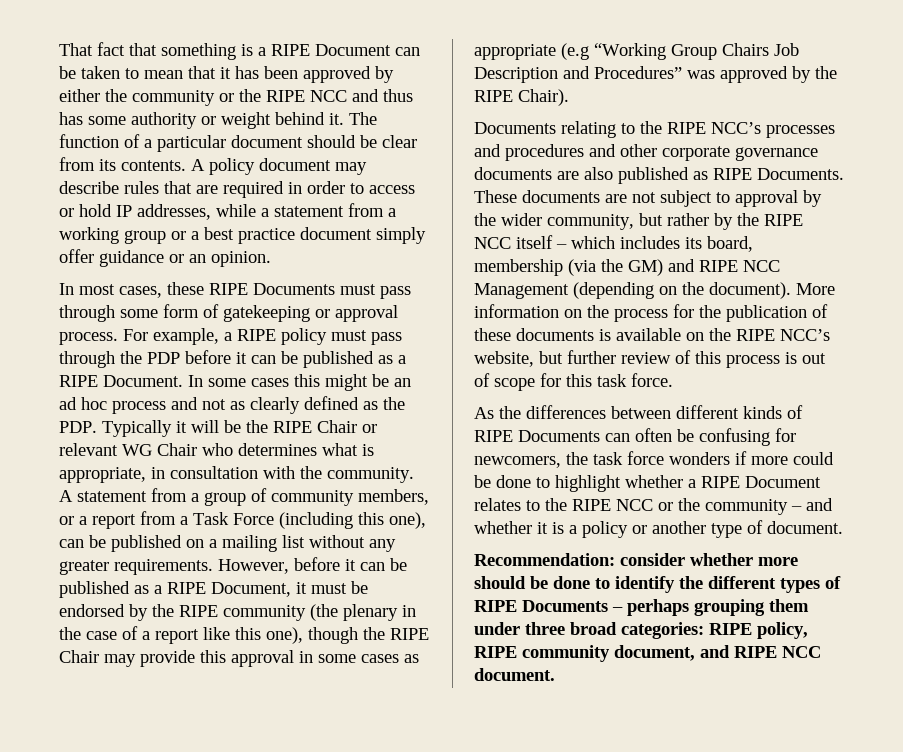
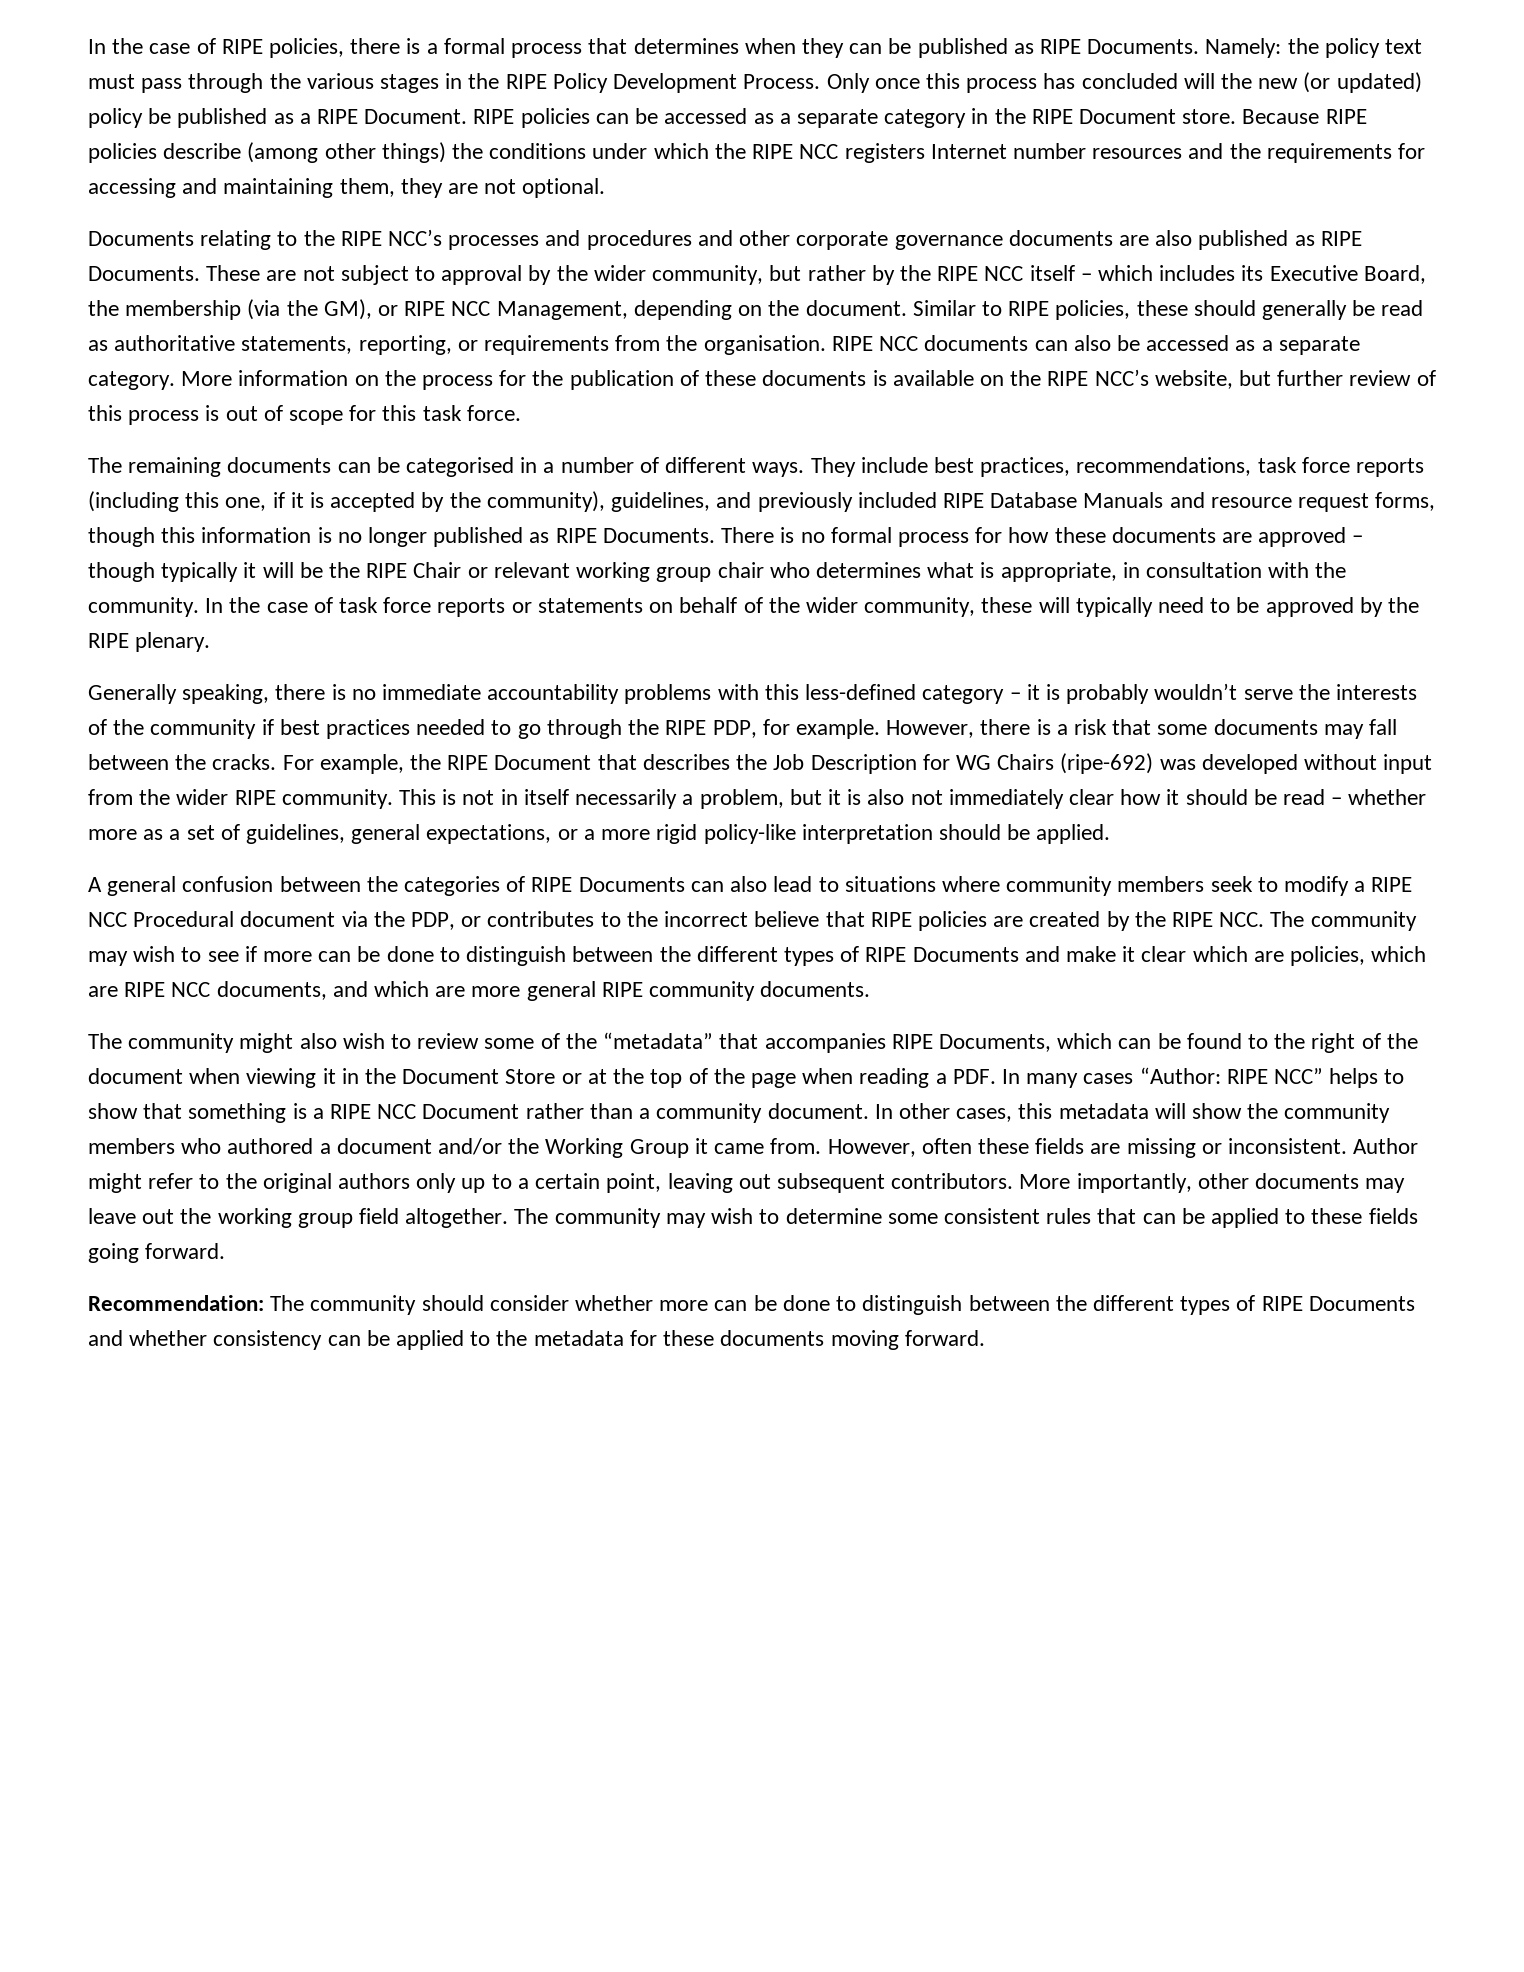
- That fact that something is a RIPE Document can be taken to mean that it has been approved by either the community or the RIPE NCC and thus has some authority or weight behind it. The function of a particular document should be clear from its contents. A policy document may describe rules that are required in order to access or hold IP addresses, while a statement from a working group or a best practice document simply offer guidance or an opinion.
- In most cases, these RIPE Documents must pass through some form of gatekeeping or approval process. For example, a RIPE policy must pass through the PDP before it can be published as a RIPE Document.
+ In the case of RIPE policies, there is a formal process that determines when they can be published as RIPE Documents. Namely: the policy text must pass through the various stages in the RIPE Policy Development Process. Only once this process has concluded will the new (or updated) policy be published as a RIPE Document.
- In some cases this might be an ad hoc process and not as clearly defined as the PDP. Typically it will be the RIPE Chair or relevant WG Chair who determines what is appropriate, in consultation with the community. A statement from a group of community members, or a report from a Task Force (including this one), can be published on a mailing list without any greater requirements. However, before it can be published as a RIPE Document, it must be endorsed by the RIPE community (the plenary in the case of a report like this one), though the RIPE Chair may provide this approval in some cases as appropriate (e.g “Working Group Chairs Job Description and Procedures” was approved by the RIPE Chair).
+ RIPE policies can be accessed as a separate category in the RIPE Document store. Because RIPE policies describe (among other things) the conditions under which the RIPE NCC registers Internet number resources and the requirements for accessing and maintaining them, they are not optional.
- These documents are not subject to approval by the wider community, but rather by the RIPE NCC itself – which includes its board, membership (via the GM) and RIPE NCC Management (depending on the document).
+ These are not subject to approval by the wider community, but rather by the RIPE NCC itself – which includes its Executive Board, the membership (via the GM), or RIPE NCC Management, depending on the document. Similar to RIPE policies, these should generally be read as authoritative statements, reporting, or requirements from the organisation. RIPE NCC documents can also be accessed as a separate category.
- As the differences between different kinds of RIPE Documents can often be confusing for newcomers, the task force wonders if more could be done to highlight whether a RIPE Document relates to the RIPE NCC or the community – and whether it is a policy or another type of document.
- Recommendation: consider whether more should be done to identify the different types of RIPE Documents – perhaps grouping them under three broad categories: RIPE policy, RIPE community document, and RIPE NCC document.
+ The remaining documents can be categorised in a number of different ways. They include best practices, recommendations, task force reports (including this one, if it is accepted by the community), guidelines, and previously included RIPE Database Manuals and resource request forms, though this information is no longer published as RIPE Documents. There is no formal process for how these documents are approved – though typically it will be the RIPE Chair or relevant working group chair who determines what is appropriate, in consultation with the community. In the case of task force reports or statements on behalf of the wider community, these will typically need to be approved by the RIPE plenary.
+ Generally speaking, there is no immediate accountability problems with this less-defined category – it is probably wouldn’t serve the interests of the community if best practices needed to go through the RIPE PDP, for example. However, there is a risk that some documents may fall between the cracks. For example, the RIPE Document that describes the Job Description for WG Chairs (ripe-692) was developed without input from the wider RIPE community. This is not in itself necessarily a problem, but it is also not immediately clear how it should be read – whether more as a set of guidelines, general expectations, or a more rigid policy-like interpretation should be applied.
+ A general confusion between the categories of RIPE Documents can also lead to situations where community members seek to modify a RIPE NCC Procedural document via the PDP, or contributes to the incorrect believe that RIPE policies are created by the RIPE NCC. The community may wish to see if more can be done to distinguish between the different types of RIPE Documents and make it clear which are policies, which are RIPE NCC documents, and which are more general RIPE community documents.
+ The community might also wish to review some of the “metadata” that accompanies RIPE Documents, which can be found to the right of the document when viewing it in the Document Store or at the top of the page when reading a PDF. In many cases “Author: RIPE NCC” helps to show that something is a RIPE NCC Document rather than a community document. In other cases, this metadata will show the community members who authored a document and/or the Working Group it came from. However, often these fields are missing or inconsistent. Author might refer to the original authors only up to a certain point, leaving out subsequent contributors. More importantly, other documents may leave out the working group field altogether. The community may wish to determine some consistent rules that can be applied to these fields going forward.
+ Recommendation: The community should consider whether more can be done to distinguish between the different types of RIPE Documents and whether consistency can be applied to the metadata for these documents moving forward.

